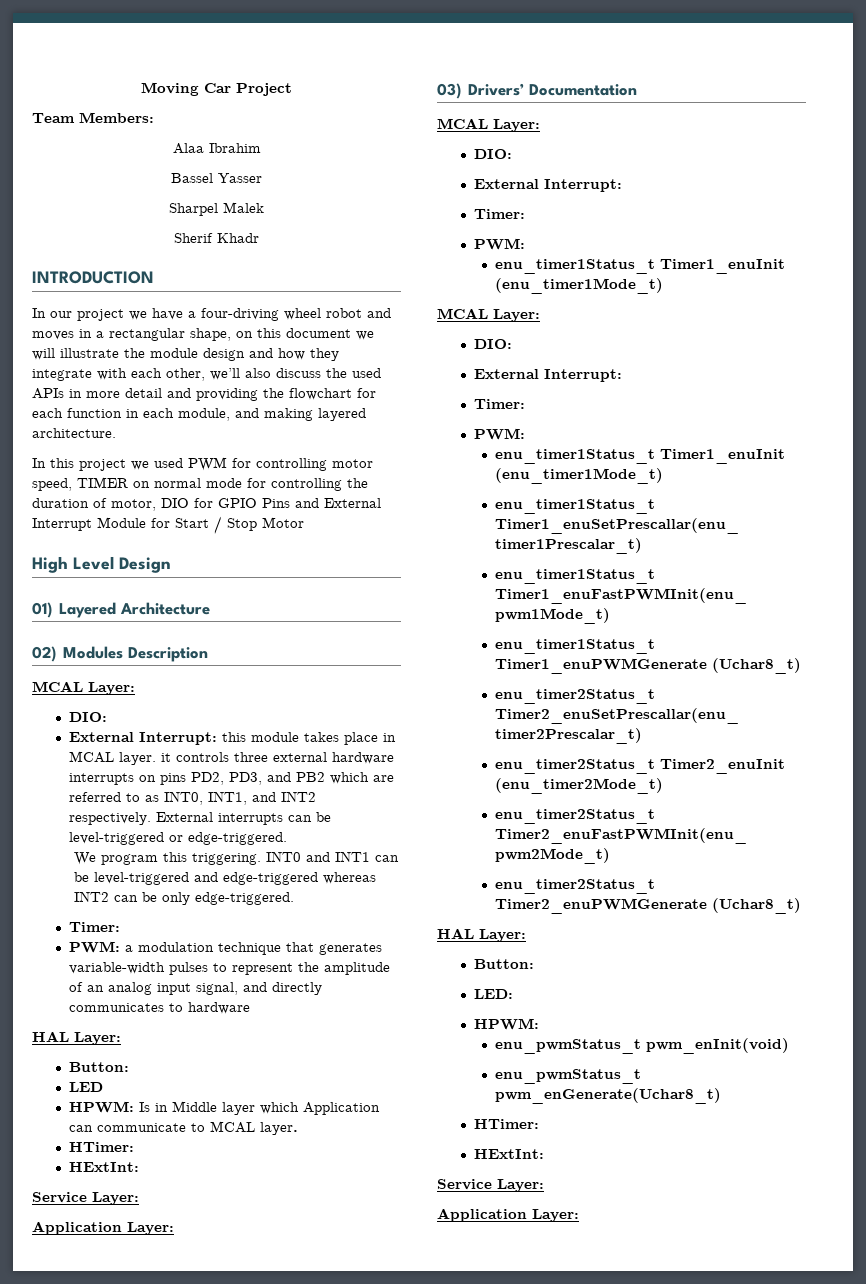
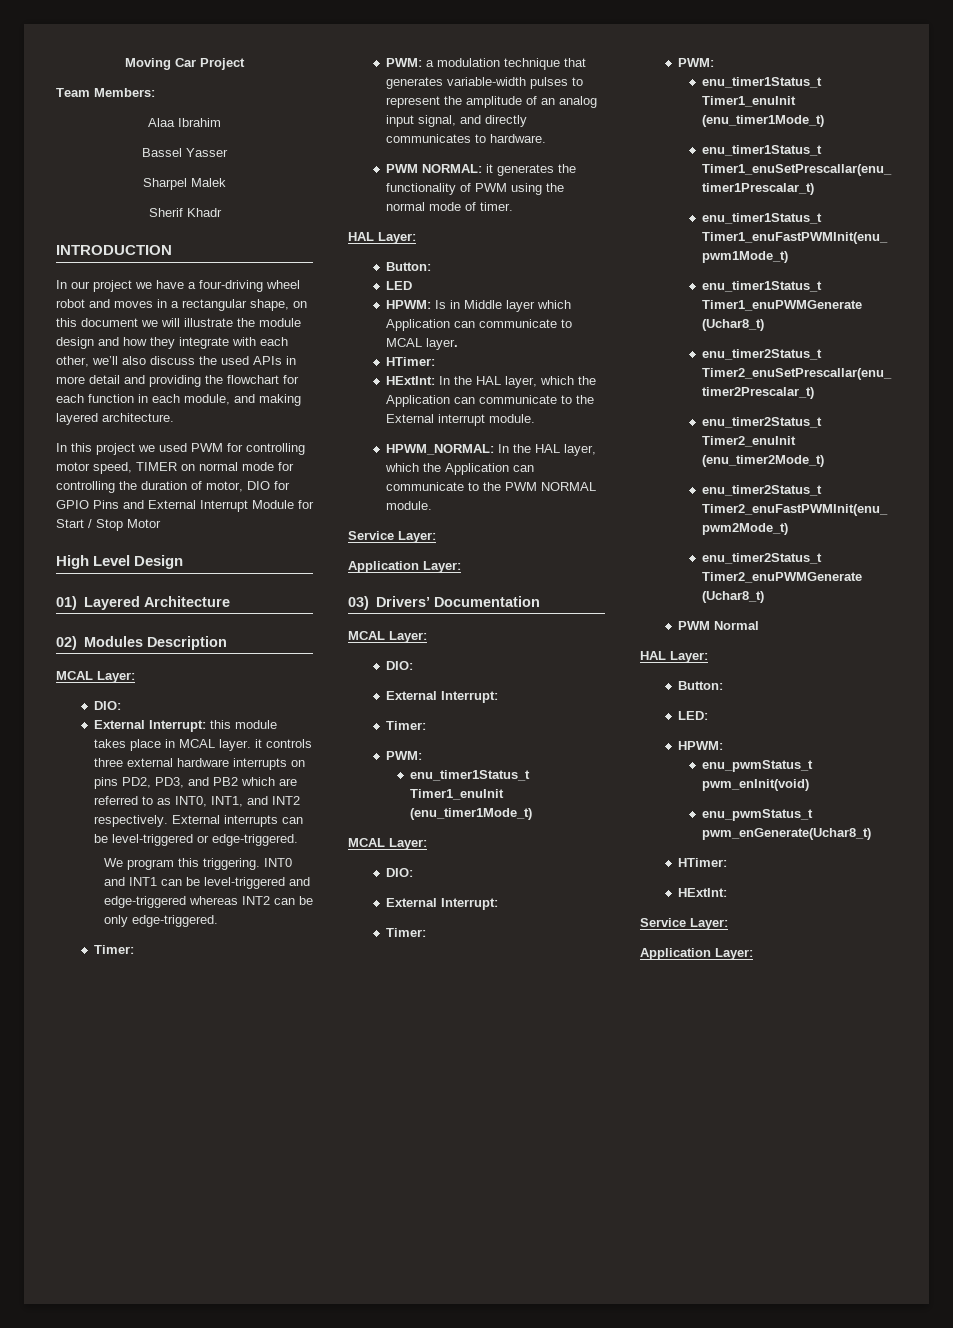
- PWM: a modulation technique that generates variable-width pulses to represent the amplitude of an analog input signal, and directly communicates to hardware
+ PWM: a modulation technique that generates variable-width pulses to represent the amplitude of an analog input signal, and directly communicates to hardware.
+ PWM NORMAL: it generates the functionality of PWM using the normal mode of timer.
  HPWM: Is in Middle layer which Application can communicate to MCAL layer.
  HTimer:
- HExtInt:
+ HExtInt: In the HAL layer, which the Application can communicate to the External interrupt module.
+ HPWM_NORMAL: In the HAL layer, which the Application can communicate to the PWM NORMAL module.
+ PWM Normal

